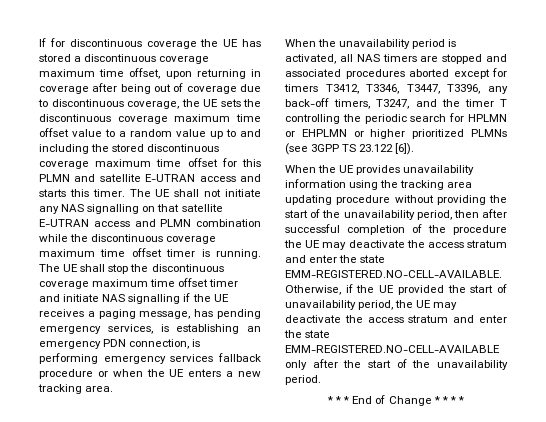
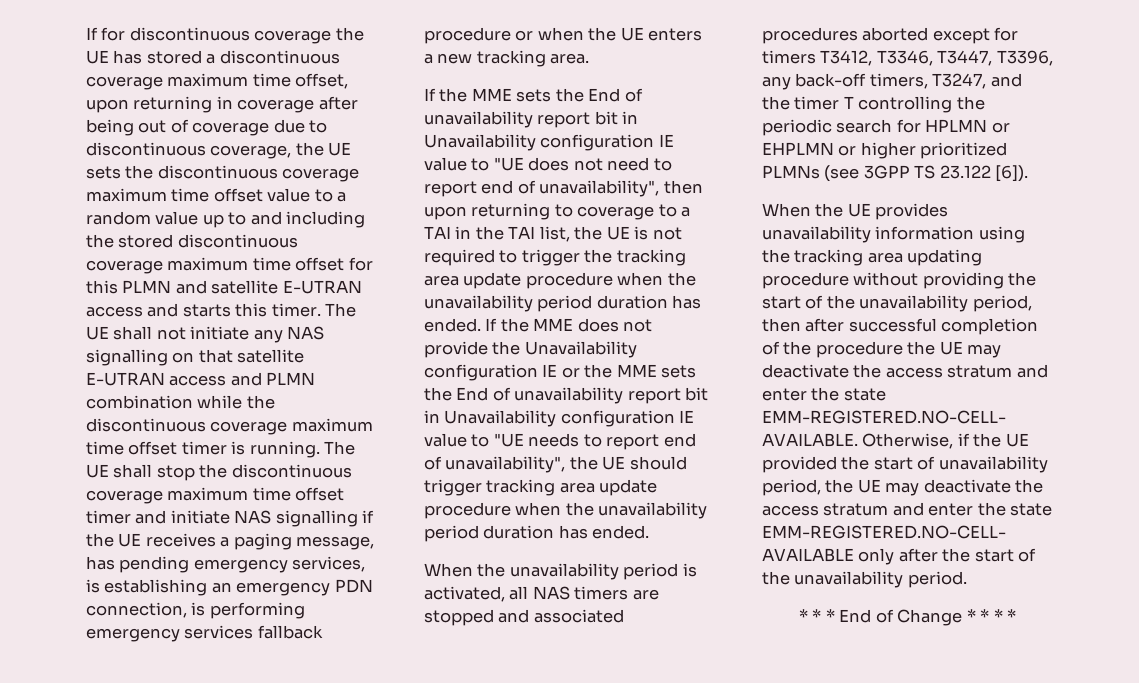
+ If the MME sets the End of unavailability report bit in Unavailability configuration IE value to "UE does not need to report end of unavailability", then upon returning to coverage to a TAI in the TAI list, the UE is not required to trigger the tracking area update procedure when the unavailability period duration has ended. If the MME does not provide the Unavailability configuration IE or the MME sets the End of unavailability report bit in Unavailability configuration IE value to "UE needs to report end of unavailability", the UE should trigger tracking area update procedure when the unavailability period duration has ended.

